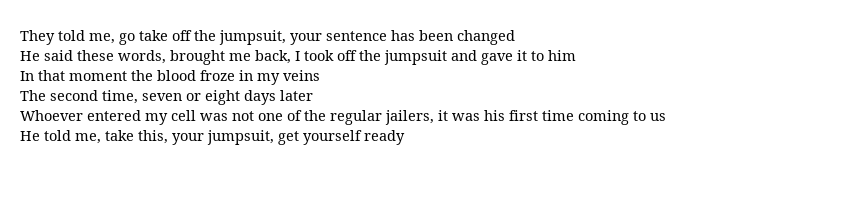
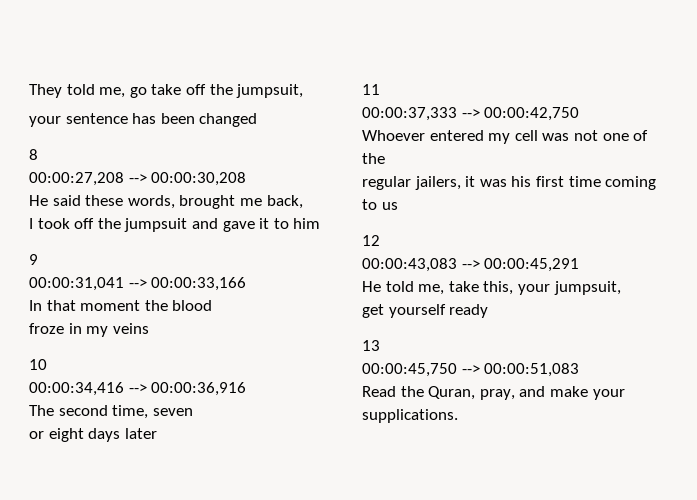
- They told me, go take off the jumpsuit, your sentence has been changed
+ They told me, go take off the jumpsuit,
+ your sentence has been changed
+ 8
+ 00:00:27,208 --> 00:00:30,208
- He said these words, brought me back, I took off the jumpsuit and gave it to him
+ He said these words, brought me back,
+ I took off the jumpsuit and gave it to him
+ 9
+ 00:00:31,041 --> 00:00:33,166
- In that moment the blood froze in my veins
+ In that moment the blood
+ froze in my veins
+ 10
+ 00:00:34,416 --> 00:00:36,916
- The second time, seven or eight days later
+ The second time, seven
+ or eight days later
+ 11
+ 00:00:37,333 --> 00:00:42,750
- Whoever entered my cell was not one of the regular jailers, it was his first time coming to us
+ Whoever entered my cell was not one of the
+ regular jailers, it was his first time coming to us
+ 12
+ 00:00:43,083 --> 00:00:45,291
- He told me, take this, your jumpsuit, get yourself ready
+ He told me, take this, your jumpsuit,
+ get yourself ready
+ 13
+ 00:00:45,750 --> 00:00:51,083
+ Read the Quran, pray, and make your supplications.

